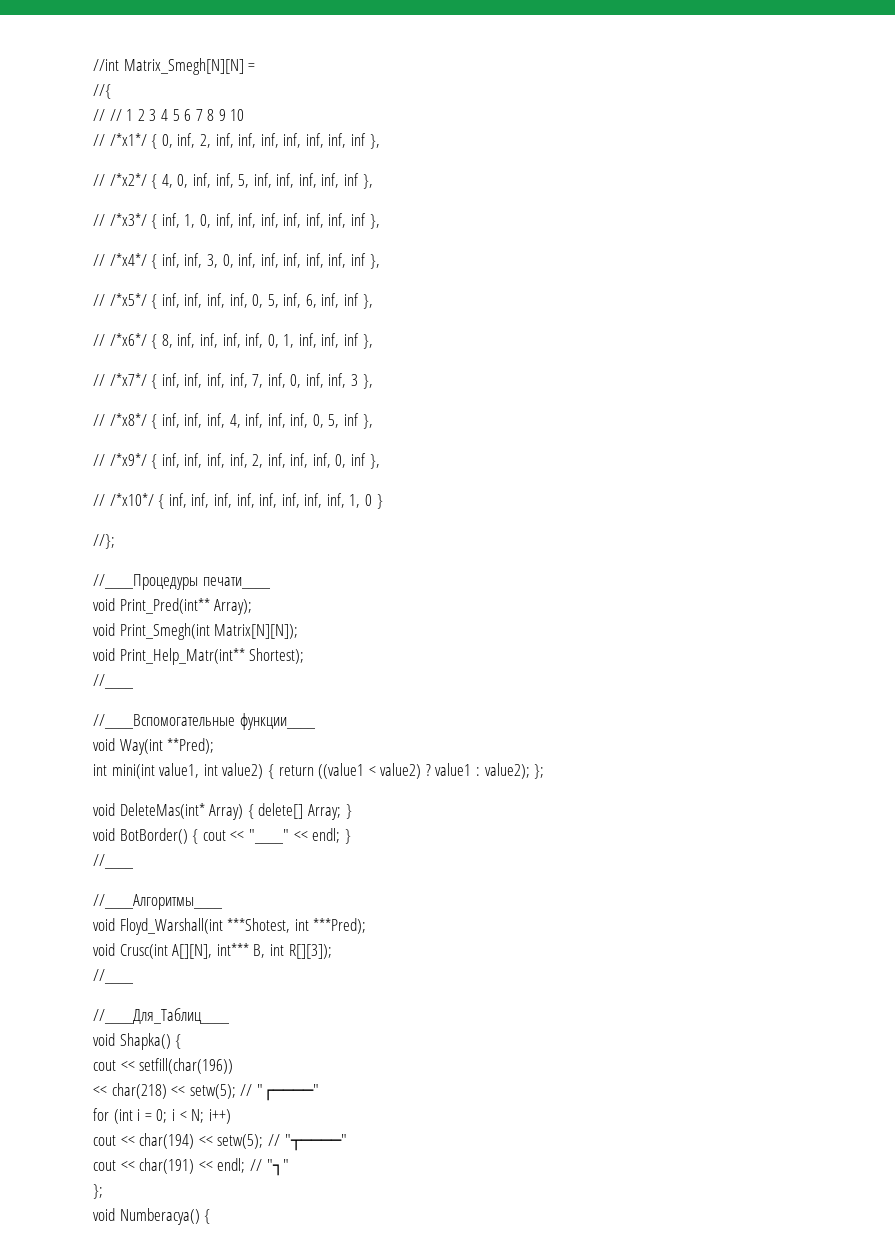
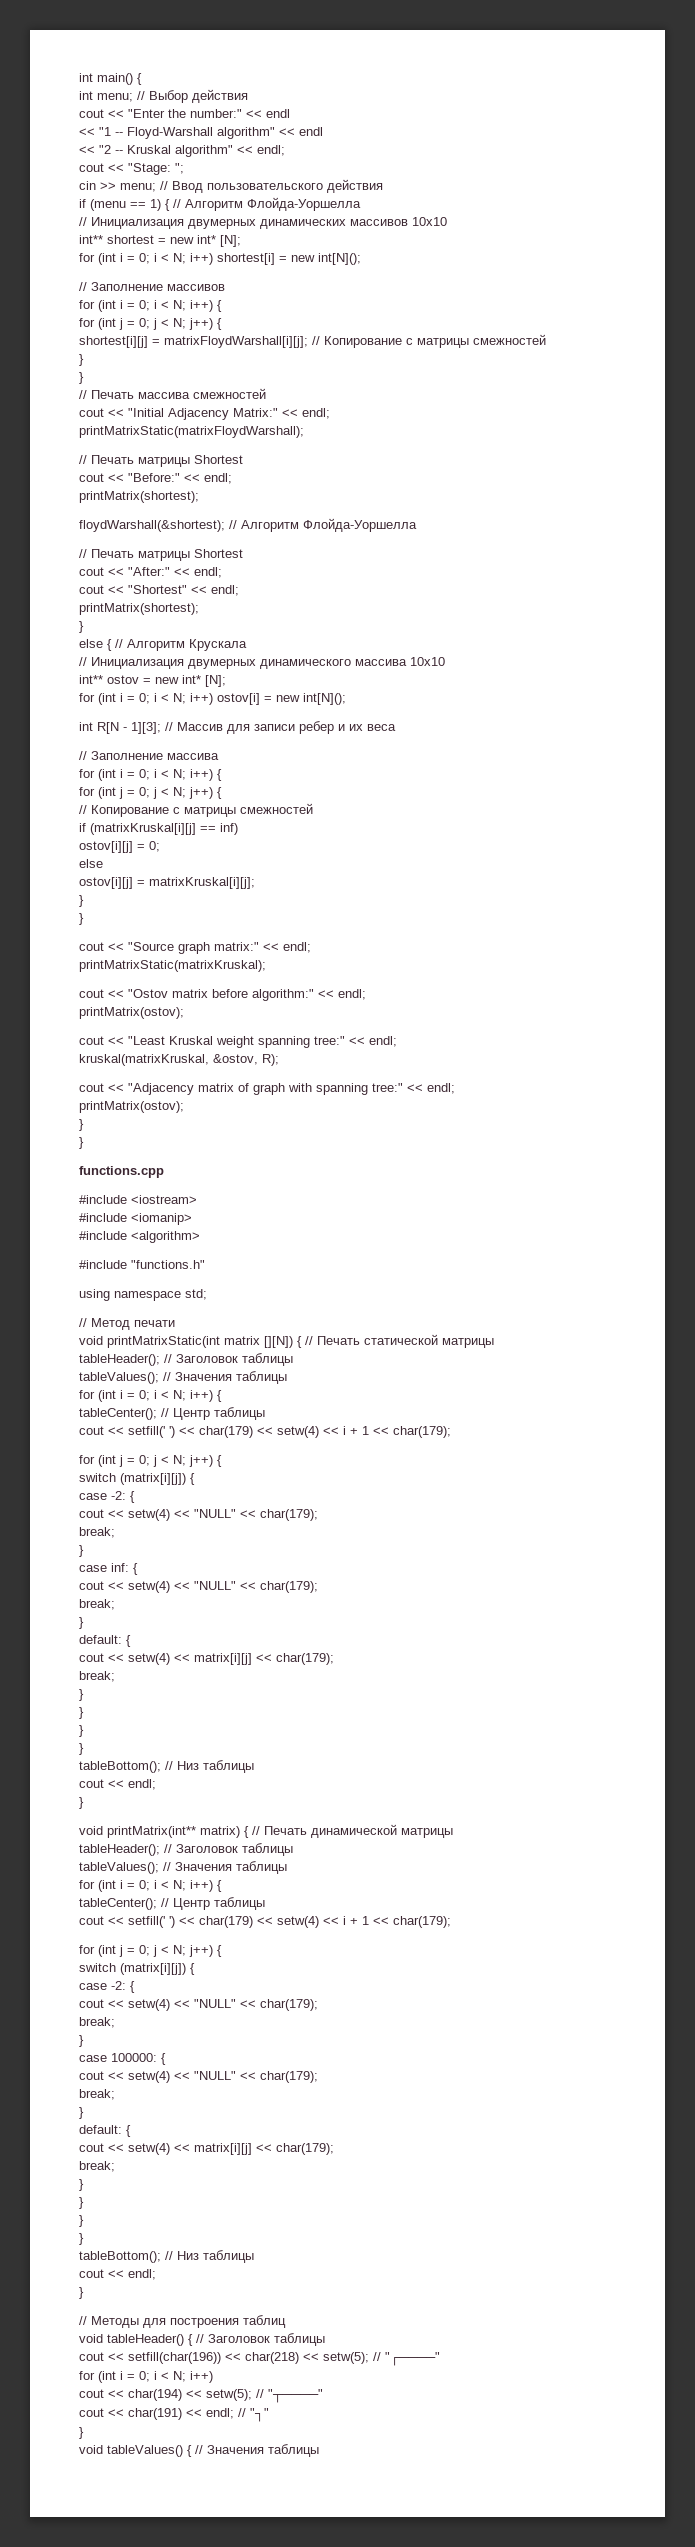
- //int Matrix_Smegh[N][N] =
- //{
- // // 1 2 3 4 5 6 7 8 9 10
- // /*x1*/ { 0, inf, 2, inf, inf, inf, inf, inf, inf, inf },
- // /*x2*/ { 4, 0, inf, inf, 5, inf, inf, inf, inf, inf },
- // /*x3*/ { inf, 1, 0, inf, inf, inf, inf, inf, inf, inf },
- // /*x4*/ { inf, inf, 3, 0, inf, inf, inf, inf, inf, inf },
- // /*x5*/ { inf, inf, inf, inf, 0, 5, inf, 6, inf, inf },
- // /*x6*/ { 8, inf, inf, inf, inf, 0, 1, inf, inf, inf },
- // /*x7*/ { inf, inf, inf, inf, 7, inf, 0, inf, inf, 3 },
- // /*x8*/ { inf, inf, inf, 4, inf, inf, inf, 0, 5, inf },
- // /*x9*/ { inf, inf, inf, inf, 2, inf, inf, inf, 0, inf },
- // /*x10*/ { inf, inf, inf, inf, inf, inf, inf, inf, 1, 0 }
- //};
- //____Процедуры печати____
- void Print_Pred(int** Array);
- void Print_Smegh(int Matrix[N][N]);
- void Print_Help_Matr(int** Shortest);
- //____
- //____Вспомогательные функции____
- void Way(int **Pred);
- int mini(int value1, int value2) { return ((value1 < value2) ? value1 : value2); };
- void DeleteMas(int* Array) { delete[] Array; }
- void BotBorder() { cout << "____" << endl; }
- //____
- //____Алгоритмы____
- void Floyd_Warshall(int ***Shotest, int ***Pred);
- void Crusc(int A[][N], int*** B, int R[][3]);
- //____
- //____Для_Таблиц____
- void Shapka() {
+ int main() {
+ int menu; // Выбор действия
+ cout << "Enter the number:" << endl
+ << "1 -- Floyd-Warshall algorithm" << endl
+ << "2 -- Kruskal algorithm" << endl;
+ cout << "Stage: ";
+ cin >> menu; // Ввод пользовательского действия
+ if (menu == 1) { // Алгоритм Флойда-Уоршелла
+ // Инициализация двумерных динамичeских массивов 10х10
+ int** shortest = new int* [N];
+ for (int i = 0; i < N; i++) shortest[i] = new int[N]();
+ // Заполнение массивов
+ for (int i = 0; i < N; i++) {
+ for (int j = 0; j < N; j++) {
+ shortest[i][j] = matrixFloydWarshall[i][j]; // Копирование с матрицы смежностей
+ }
+ }
+ // Печать массива смежностей
+ cout << "Initial Adjacency Matrix:" << endl;
+ printMatrixStatic(matrixFloydWarshall);
+ // Печать матрицы Shortest
+ cout << "Before:" << endl;
+ printMatrix(shortest);
+ floydWarshall(&shortest); // Алгоритм Флойда-Уоршелла
+ // Печать матрицы Shortest
+ cout << "After:" << endl;
+ cout << "Shortest" << endl;
+ printMatrix(shortest);
+ }
+ else { // Алгоритм Крускала
+ // Инициализация двумерных динамичeского массива 10х10
+ int** ostov = new int* [N];
+ for (int i = 0; i < N; i++) ostov[i] = new int[N]();
+ int R[N - 1][3]; // Массив для записи ребер и их веса
+ // Заполнение массива
+ for (int i = 0; i < N; i++) {
+ for (int j = 0; j < N; j++) {
+ // Копирование с матрицы смежностей
+ if (matrixKruskal[i][j] == inf)
+ ostov[i][j] = 0;
+ else
+ ostov[i][j] = matrixKruskal[i][j];
+ }
+ }
+ cout << "Source graph matrix:" << endl;
+ printMatrixStatic(matrixKruskal);
+ cout << "Ostov matrix before algorithm:" << endl;
+ printMatrix(ostov);
+ cout << "Least Kruskal weight spanning tree:" << endl;
+ kruskal(matrixKruskal, &ostov, R);
+ cout << "Adjacency matrix of graph with spanning tree:" << endl;
+ printMatrix(ostov);
+ }
+ }
+ functions.cpp
+ #include <iostream>
+ #include <iomanip>
+ #include <algorithm>
+ #include "functions.h"
+ using namespace std;
+ // Метод печати
+ void printMatrixStatic(int matrix [][N]) { // Печать статической матрицы
+ tableHeader(); // Заголовок таблицы
+ tableValues(); // Значения таблицы
+ for (int i = 0; i < N; i++) {
+ tableCenter(); // Центр таблицы
+ cout << setfill(' ') << char(179) << setw(4) << i + 1 << char(179);
+ for (int j = 0; j < N; j++) {
+ switch (matrix[i][j]) {
+ case -2: {
+ cout << setw(4) << "NULL" << char(179);
+ break;
+ }
+ case inf: {
+ cout << setw(4) << "NULL" << char(179);
+ break;
+ }
+ default: {
+ cout << setw(4) << matrix[i][j] << char(179);
+ break;
+ }
+ }
+ }
+ }
+ tableBottom(); // Низ таблицы
+ cout << endl;
+ }
+ void printMatrix(int** matrix) { // Печать динамической матрицы
+ tableHeader(); // Заголовок таблицы
+ tableValues(); // Значения таблицы
+ for (int i = 0; i < N; i++) {
+ tableCenter(); // Центр таблицы
+ cout << setfill(' ') << char(179) << setw(4) << i + 1 << char(179);
+ for (int j = 0; j < N; j++) {
+ switch (matrix[i][j]) {
+ case -2: {
+ cout << setw(4) << "NULL" << char(179);
+ break;
+ }
+ case 100000: {
+ cout << setw(4) << "NULL" << char(179);
+ break;
+ }
+ default: {
+ cout << setw(4) << matrix[i][j] << char(179);
+ break;
+ }
+ }
+ }
+ }
+ tableBottom(); // Низ таблицы
+ cout << endl;
+ }
+ // Методы для построения таблиц
+ void tableHeader() { // Заголовок таблицы
- cout << setfill(char(196))
- << char(218) << setw(5); // "┌────"
+ cout << setfill(char(196)) << char(218) << setw(5); // "┌────"
  cout << char(191) << endl; // "┐"
- };
- void Numberacya() {
+ }
+ void tableValues() { // Значения таблицы

